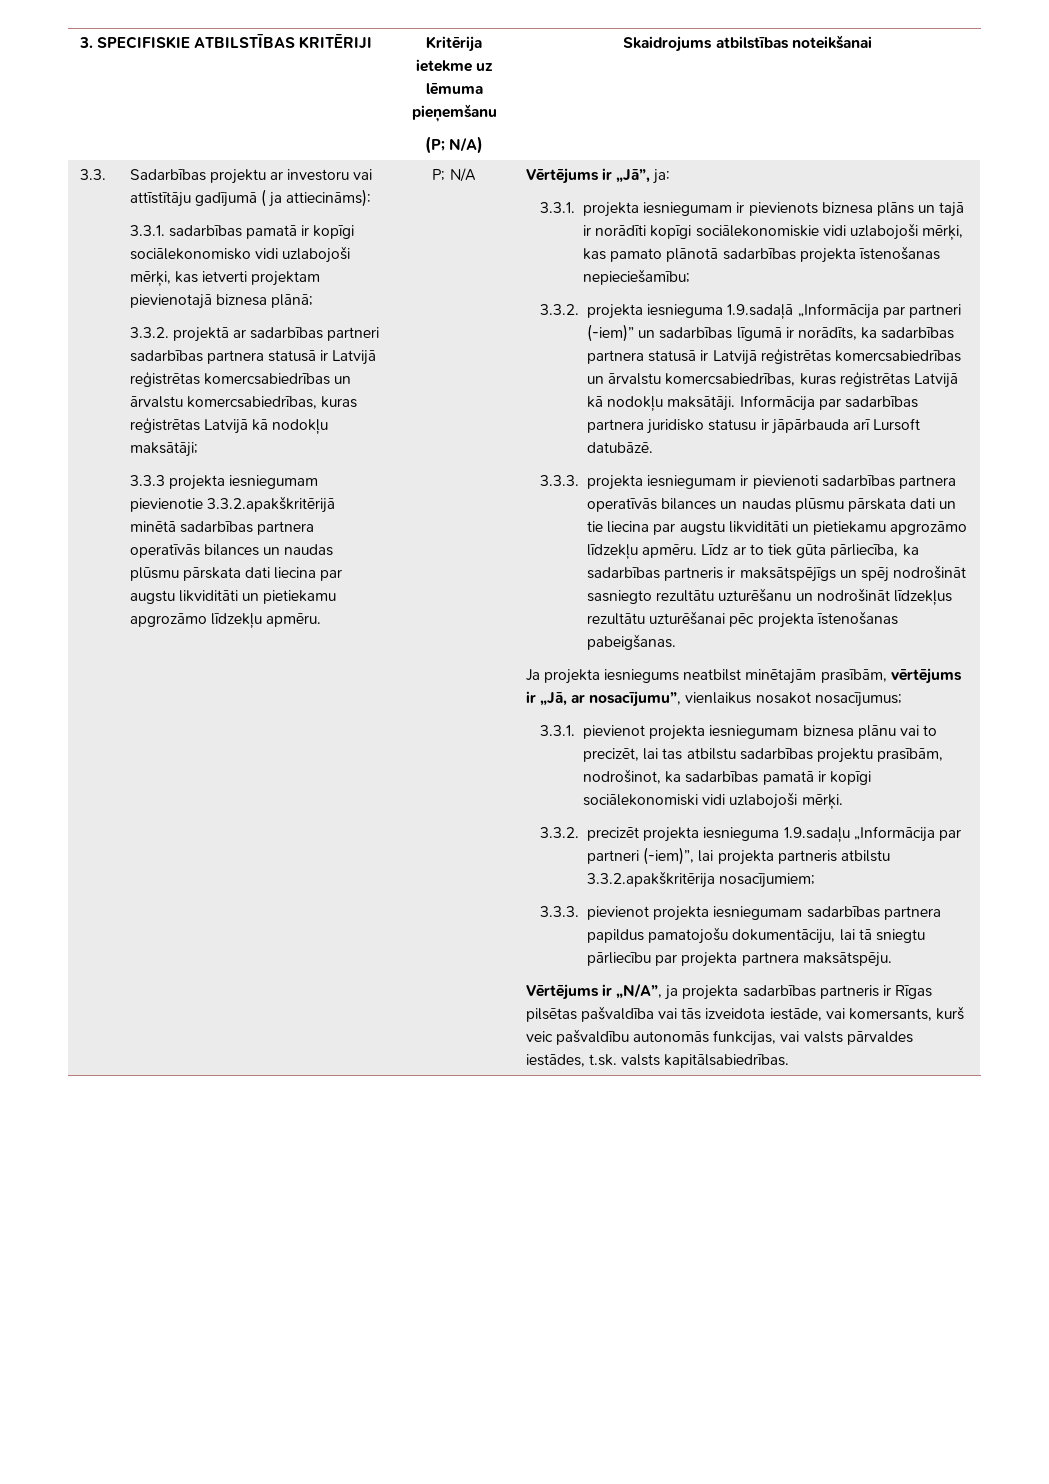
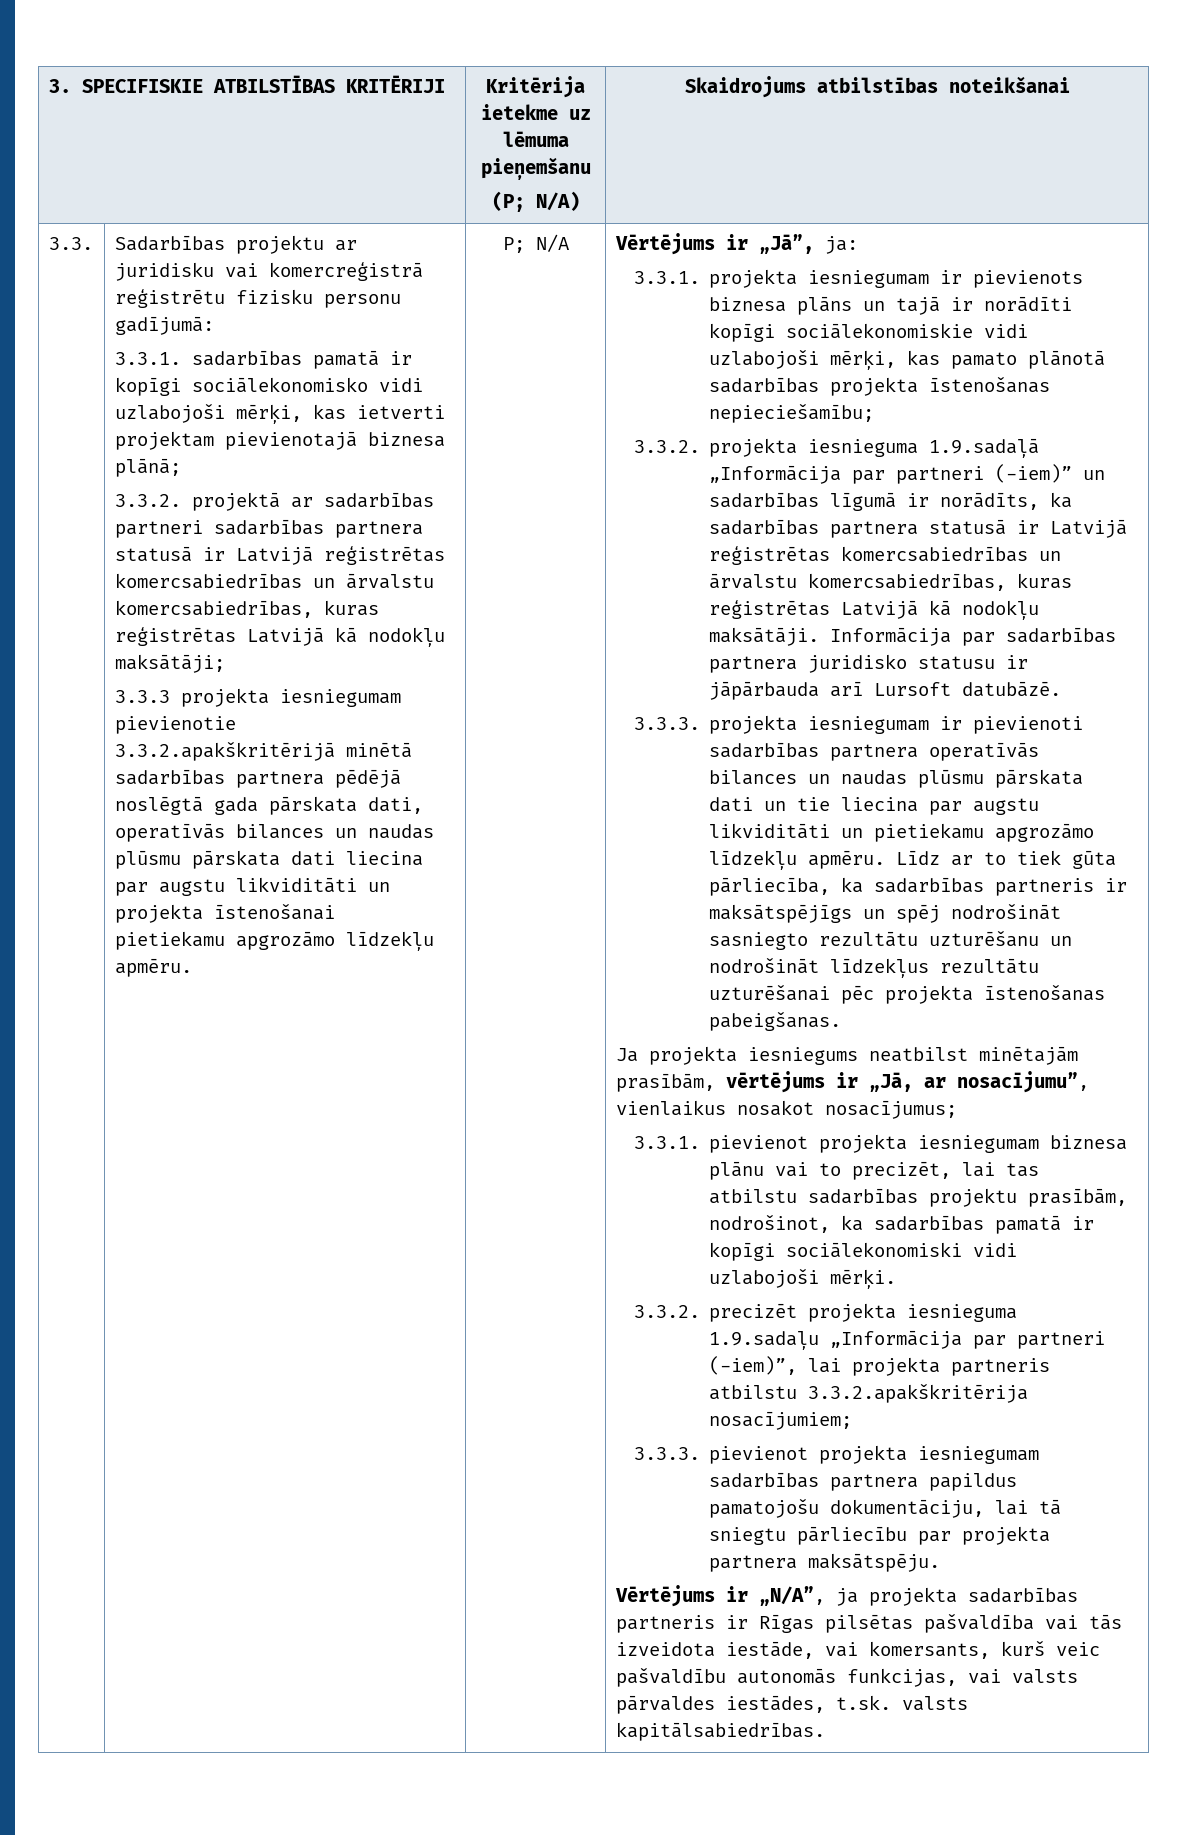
- Sadarbības projektu ar investoru vai attīstītāju gadījumā ( ja attiecināms):
+ Sadarbības projektu ar juridisku vai komercreģistrā reģistrētu fizisku personu gadījumā:
- 3.3.3 projekta iesniegumam pievienotie 3.3.2.apakškritērijā minētā sadarbības partnera operatīvās bilances un naudas plūsmu pārskata dati liecina par augstu likviditāti un pietiekamu apgrozāmo līdzekļu apmēru.
+ 3.3.3 projekta iesniegumam pievienotie 3.3.2.apakškritērijā minētā sadarbības partnera pēdējā noslēgtā gada pārskata dati, operatīvās bilances un naudas plūsmu pārskata dati liecina par augstu likviditāti un projekta īstenošanai pietiekamu apgrozāmo līdzekļu apmēru.

